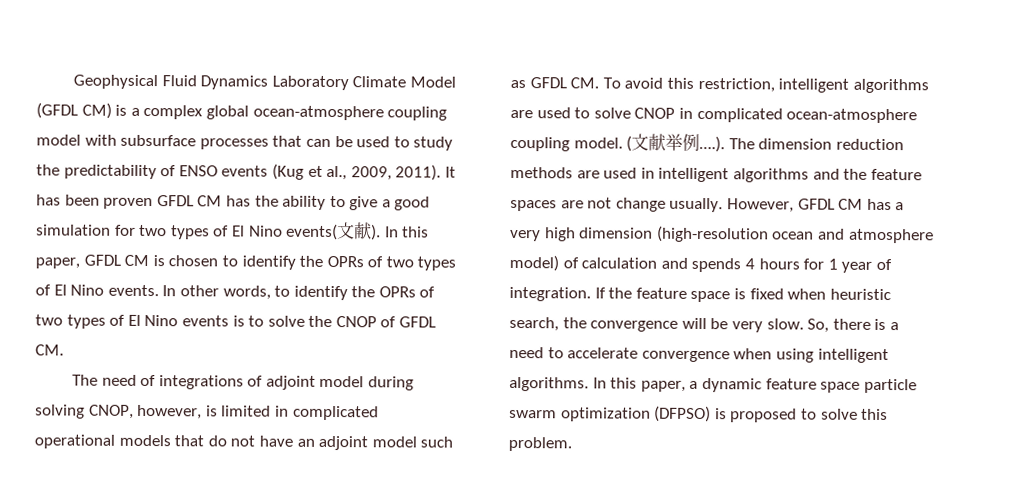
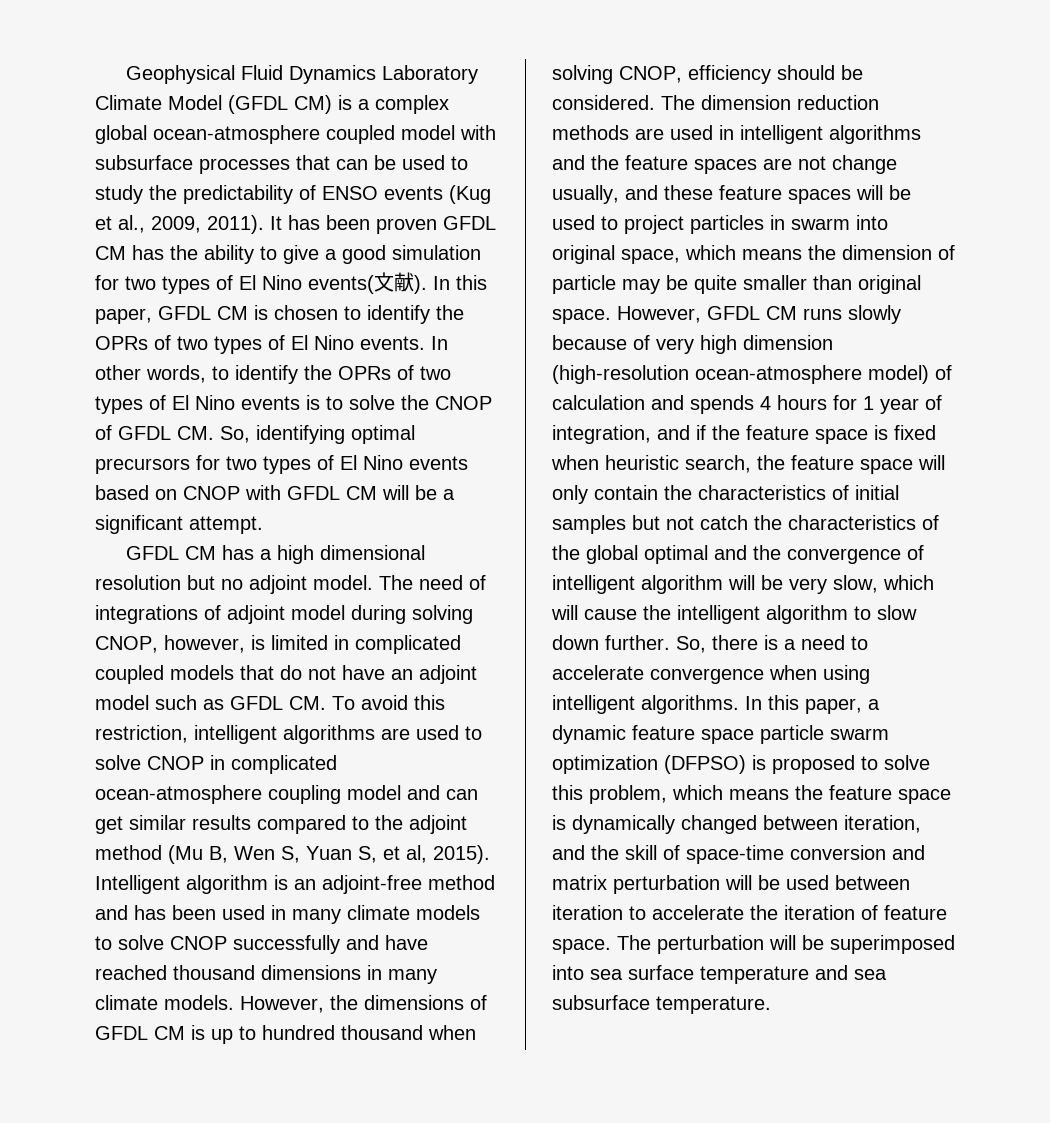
- Geophysical Fluid Dynamics Laboratory Climate Model (GFDL CM) is a complex global ocean-atmosphere coupling model with subsurface processes that can be used to study the predictability of ENSO events (Kug et al., 2009, 2011).
+ Geophysical Fluid Dynamics Laboratory Climate Model (GFDL CM) is a complex global ocean-atmosphere coupled model with subsurface processes that can be used to study the predictability of ENSO events (Kug et al., 2009, 2011).
- In other words, to identify the OPRs of two types of El Nino events is to solve the CNOP of GFDL CM.
- The need of integrations of adjoint model during solving CNOP, however, is limited in complicated operational models that do not have an adjoint model such as GFDL CM. To avoid this restriction, intelligent algorithms are used to solve CNOP in complicated ocean-atmosphere coupling model. (文献举例….). The dimension reduction methods are used in intelligent algorithms and the feature spaces are not change usually. However, GFDL CM has a very high dimension (high-resolution ocean and atmosphere model) of calculation and spends 4 hours for 1 year of integration. If the feature space is fixed when heuristic search, the convergence will be very slow.
+ In other words, to identify the OPRs of two types of El Nino events is to solve the CNOP of GFDL CM. So, identifying optimal precursors for two types of El Nino events based on CNOP with GFDL CM will be a significant attempt.
+ GFDL CM has a high dimensional resolution but no adjoint model. The need of integrations of adjoint model during solving CNOP, however, is limited in complicated coupled models that do not have an adjoint model such as GFDL CM. To avoid this restriction, intelligent algorithms are used to solve CNOP in complicated ocean-atmosphere coupling model and can get similar results compared to the adjoint method (Mu B, Wen S, Yuan S, et al, 2015). Intelligent algorithm is an adjoint-free method and has been used in many climate models to solve CNOP successfully and have reached thousand dimensions in many climate models. However, the dimensions of GFDL CM is up to hundred thousand when solving CNOP, efficiency should be considered. The dimension reduction methods are used in intelligent algorithms and the feature spaces are not change usually, and these feature spaces will be used to project particles in swarm into original space, which means the dimension of particle may be quite smaller than original space. However, GFDL CM runs slowly because of very high dimension (high-resolution ocean-atmosphere model) of calculation and spends 4 hours for 1 year of integration, and if the feature space is fixed when heuristic search, the feature space will only contain the characteristics of initial samples but not catch the characteristics of the global optimal and the convergence of intelligent algorithm will be very slow, which will cause the intelligent algorithm to slow down further.
- In this paper, a dynamic feature space particle swarm optimization (DFPSO) is proposed to solve this problem.
+ In this paper, a dynamic feature space particle swarm optimization (DFPSO) is proposed to solve this problem, which means the feature space is dynamically changed between iteration, and the skill of space-time conversion and matrix perturbation will be used between iteration to accelerate the iteration of feature space. The perturbation will be superimposed into sea surface temperature and sea subsurface temperature.

